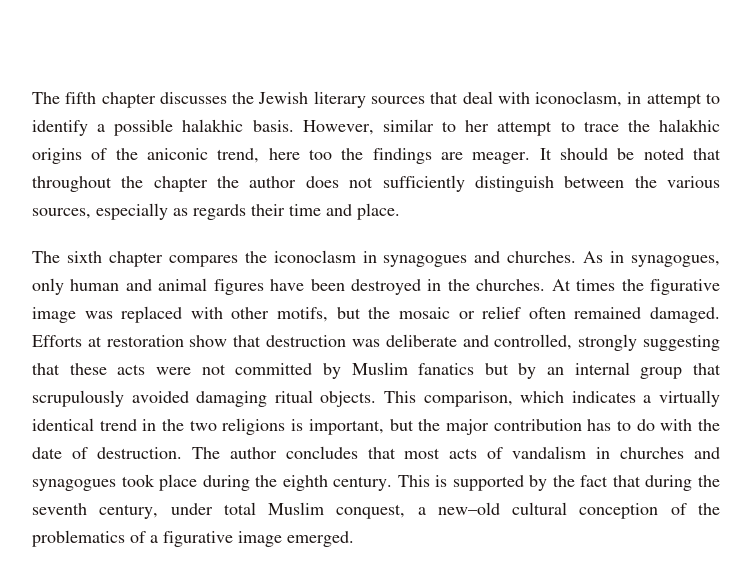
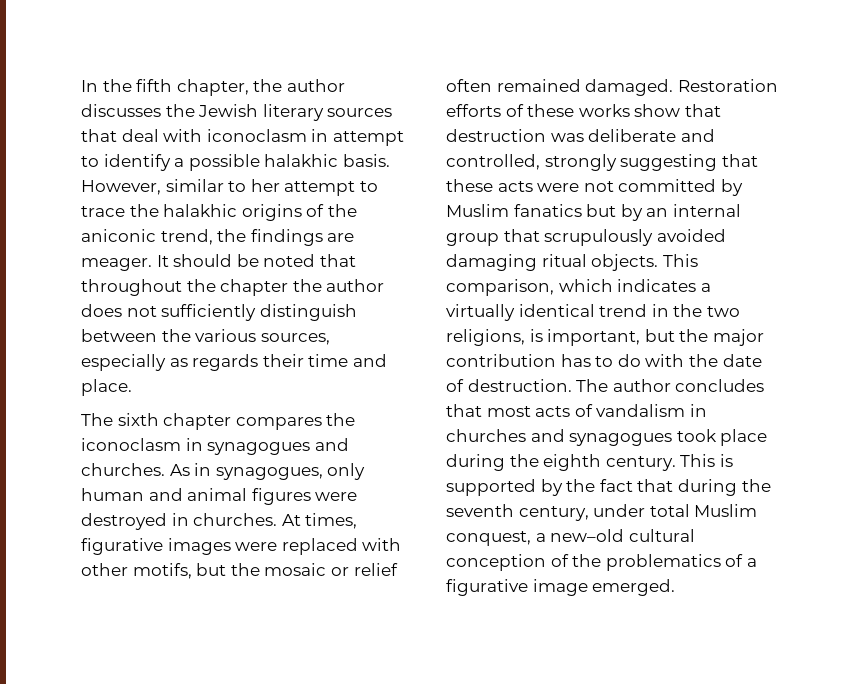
- The fifth chapter discusses the Jewish literary sources that deal with iconoclasm, in attempt to identify a possible halakhic basis.
+ In the fifth chapter, the author discusses the Jewish literary sources that deal with iconoclasm in attempt to identify a possible halakhic basis.
- However, similar to her attempt to trace the halakhic origins of the aniconic trend, here too the findings are meager.
+ However, similar to her attempt to trace the halakhic origins of the aniconic trend, the findings are meager.
- As in synagogues, only human and animal figures have been destroyed in the churches.
+ As in synagogues, only human and animal figures were destroyed in churches.
- At times the figurative image was replaced with other motifs, but the mosaic or relief often remained damaged.
+ At times, figurative images were replaced with other motifs, but the mosaic or relief often remained damaged.
- Efforts at restoration show that destruction was deliberate and controlled, strongly suggesting that these acts were not committed by Muslim fanatics but by an internal group that scrupulously avoided damaging ritual objects.
+ Restoration efforts of these works show that destruction was deliberate and controlled, strongly suggesting that these acts were not committed by Muslim fanatics but by an internal group that scrupulously avoided damaging ritual objects.
- This comparison, which indicates a virtually identical trend in the two religions is important, but the major contribution has to do with the date of destruction.
+ This comparison, which indicates a virtually identical trend in the two religions, is important, but the major contribution has to do with the date of destruction.

